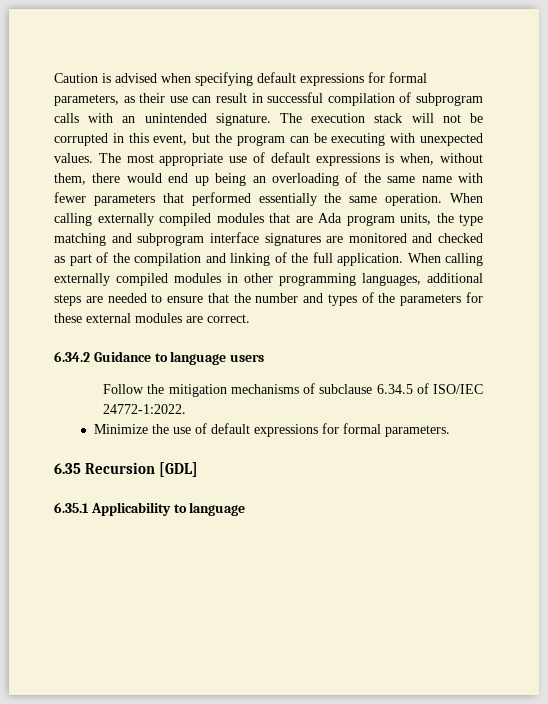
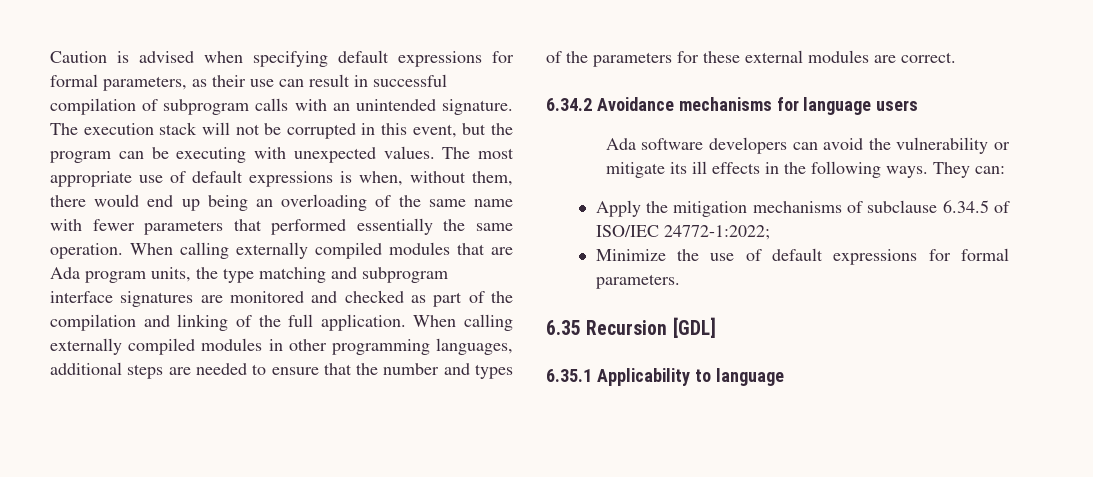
- 6.34.2 Guidance to language users
+ 6.34.2 Avoidance mechanisms for language users
- Follow the mitigation mechanisms of subclause 6.34.5 of ISO/IEC 24772-1:2022.
+ Ada software developers can avoid the vulnerability or mitigate its ill effects in the following ways. They can:
+ Apply the mitigation mechanisms of subclause 6.34.5 of ISO/IEC 24772-1:2022;

